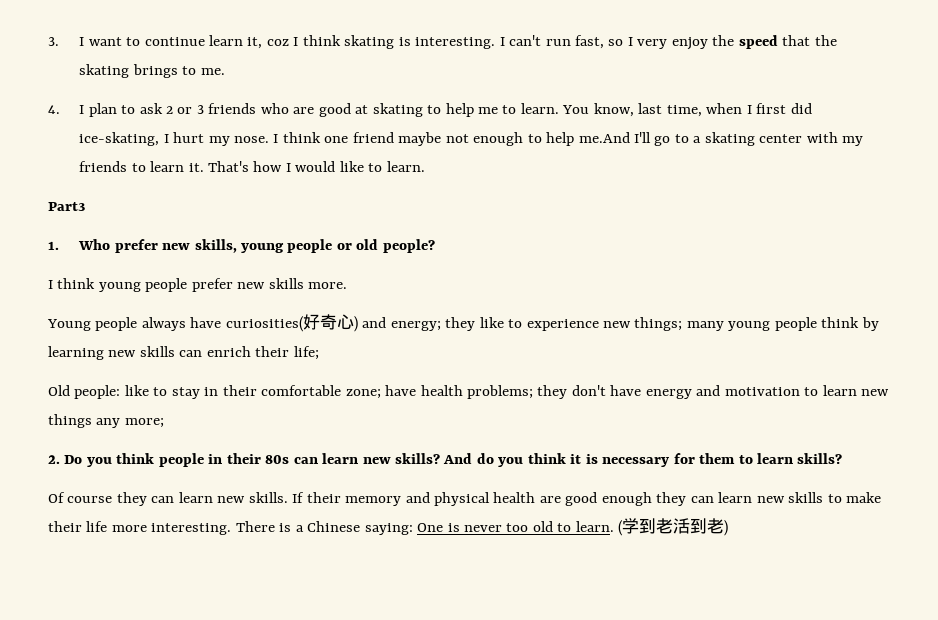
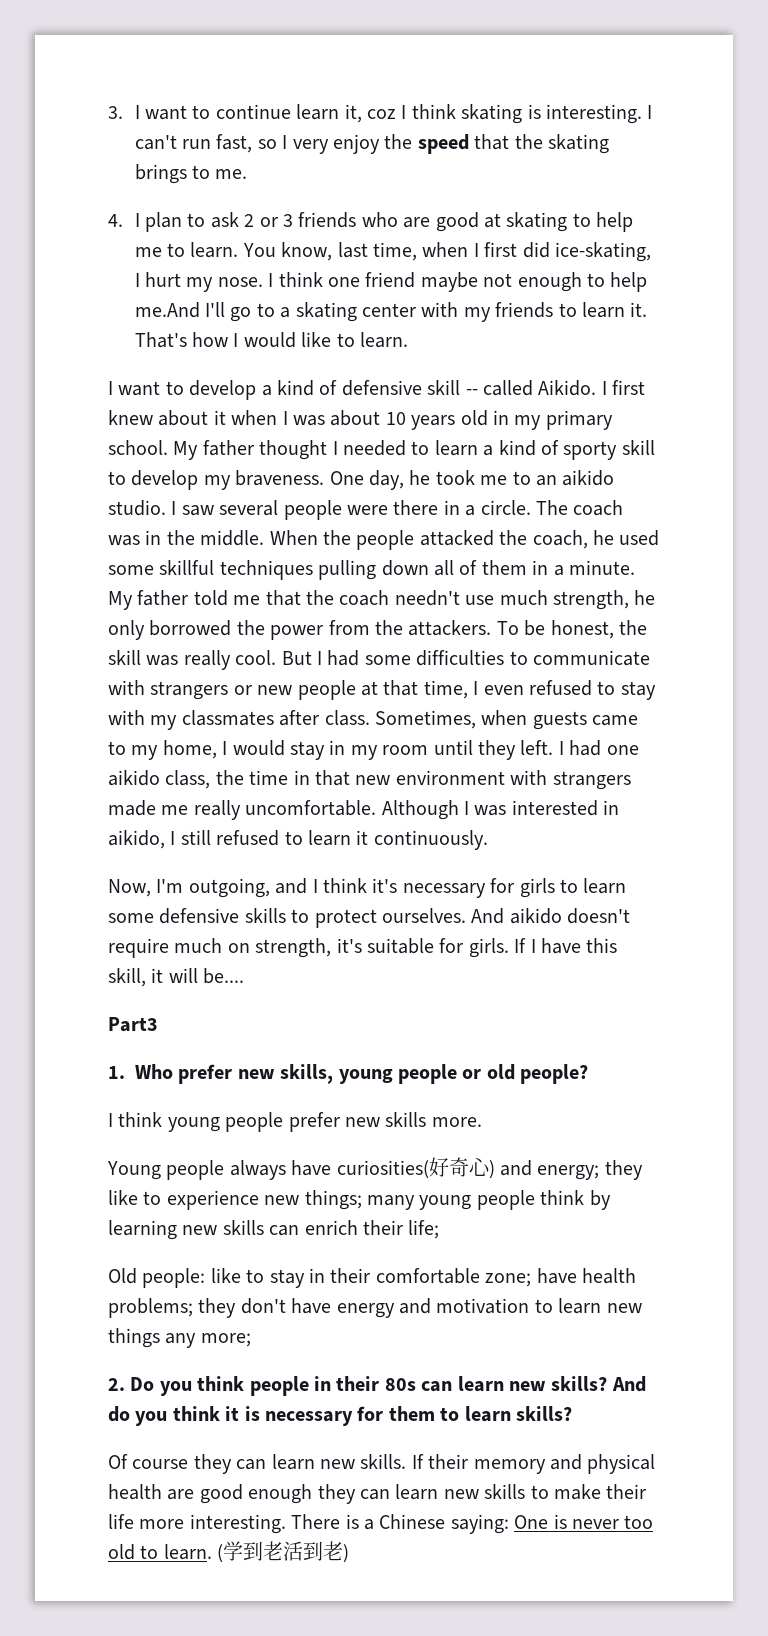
+ I want to develop a kind of defensive skill -- called Aikido. I first knew about it when I was about 10 years old in my primary school. My father thought I needed to learn a kind of sporty skill to develop my braveness. One day, he took me to an aikido studio. I saw several people were there in a circle. The coach was in the middle. When the people attacked the coach, he used some skillful techniques pulling down all of them in a minute. My father told me that the coach needn't use much strength, he only borrowed the power from the attackers. To be honest, the skill was really cool. But I had some difficulties to communicate with strangers or new people at that time, I even refused to stay with my classmates after class. Sometimes, when guests came to my home, I would stay in my room until they left. I had one aikido class, the time in that new environment with strangers made me really uncomfortable. Although I was interested in aikido, I still refused to learn it continuously.
+ Now, I'm outgoing, and I think it's necessary for girls to learn some defensive skills to protect ourselves. And aikido doesn't require much on strength, it's suitable for girls. If I have this skill, it will be....

